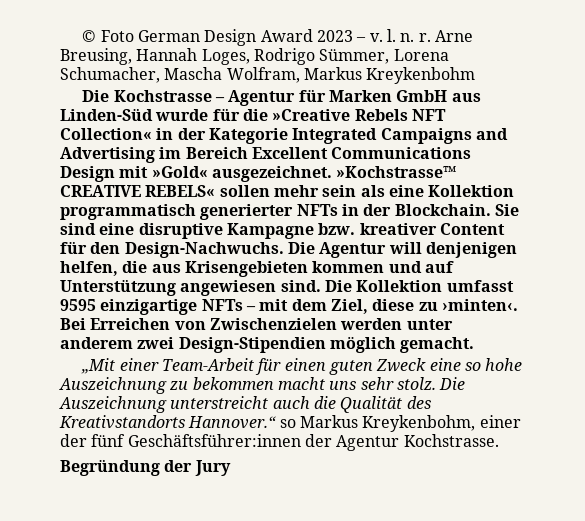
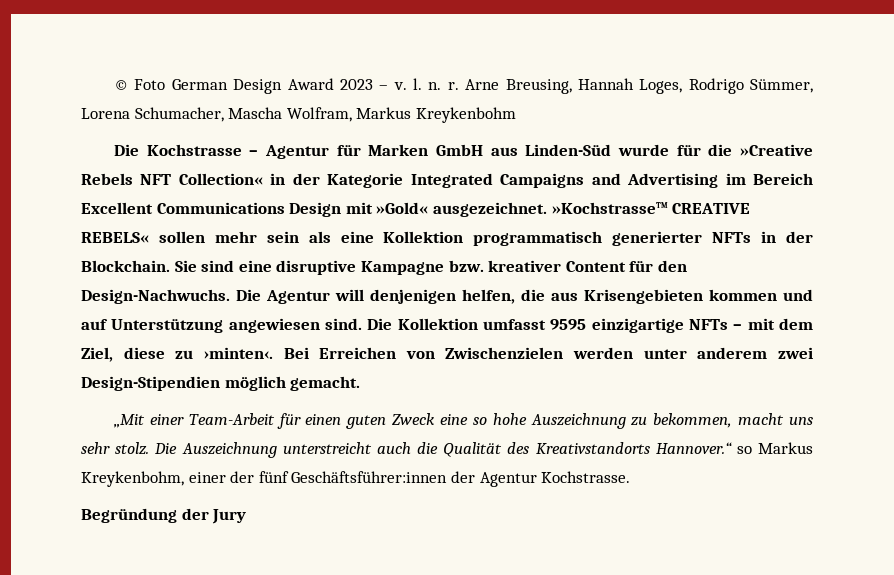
- „Mit einer Team-Arbeit für einen guten Zweck eine so hohe Auszeichnung zu bekommen macht uns sehr stolz.
+ „Mit einer Team-Arbeit für einen guten Zweck eine so hohe Auszeichnung zu bekommen, macht uns sehr stolz.

